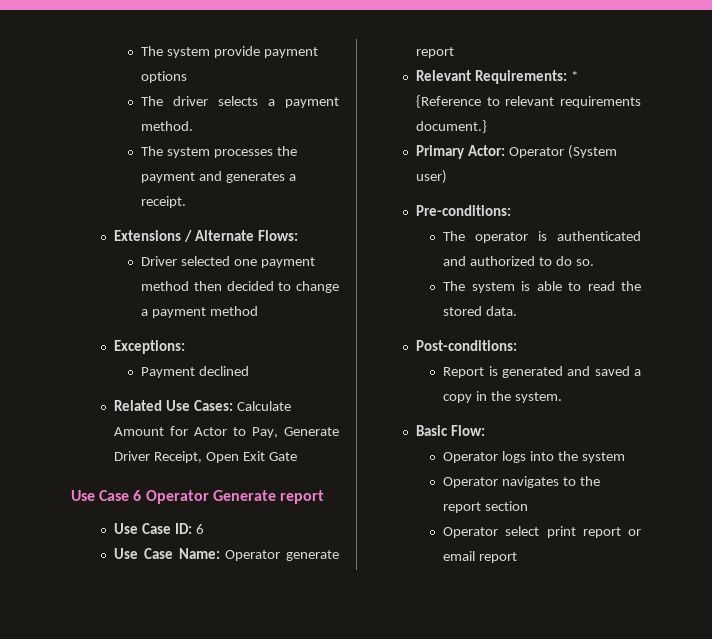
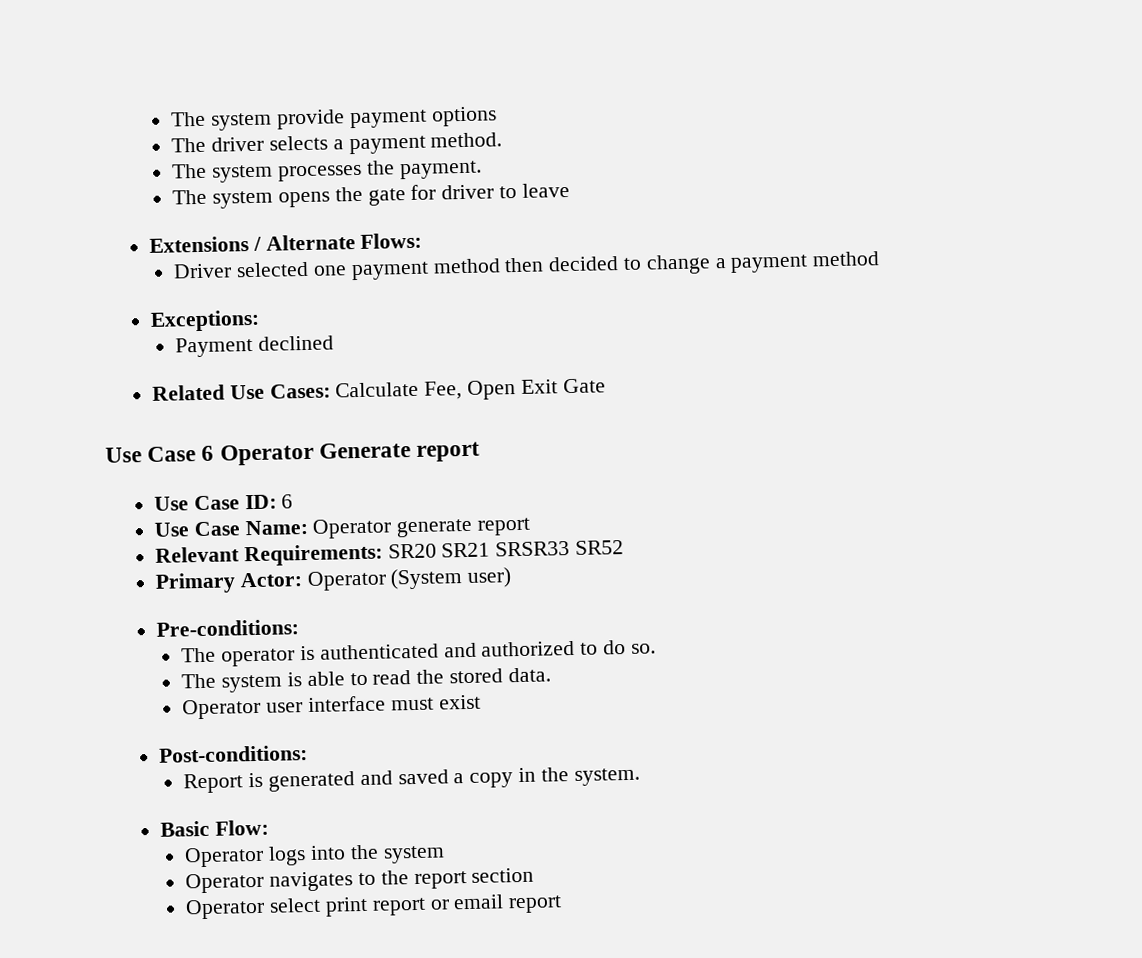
- The system processes the payment and generates a receipt.
+ The system processes the payment.
+ The system opens the gate for driver to leave
- Related Use Cases: Calculate Amount for Actor to Pay, Generate Driver Receipt, Open Exit Gate
+ Related Use Cases: Calculate Fee, Open Exit Gate
- Relevant Requirements: * {Reference to relevant requirements document.}
+ Relevant Requirements: SR20 SR21 SRSR33 SR52
+ Operator user interface must exist

